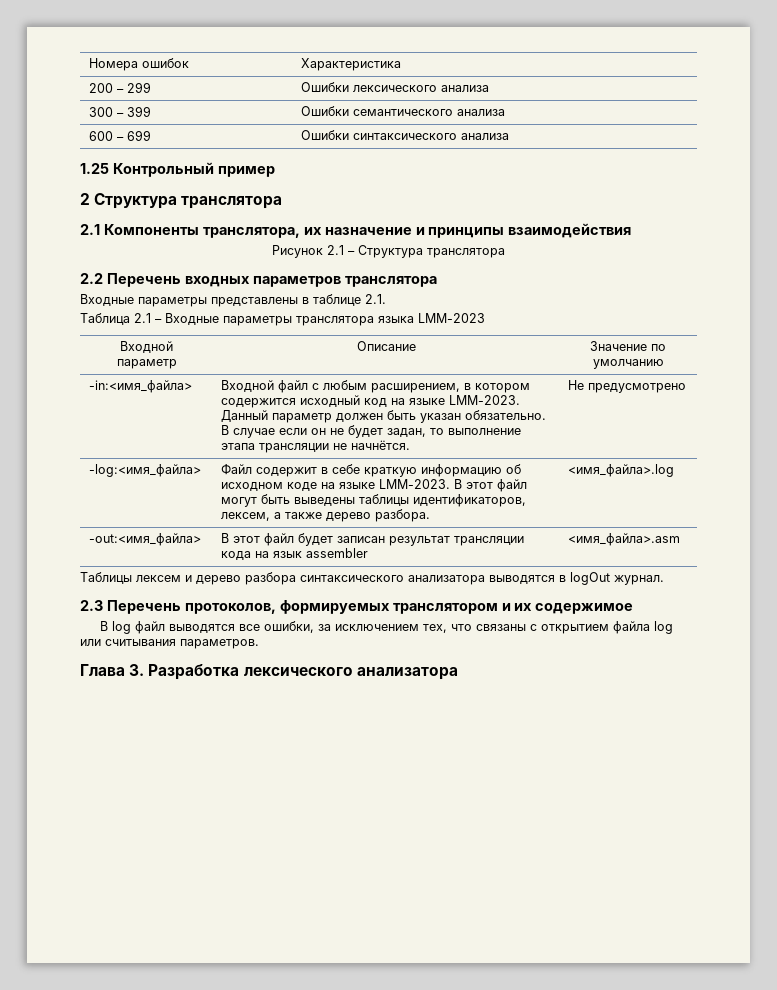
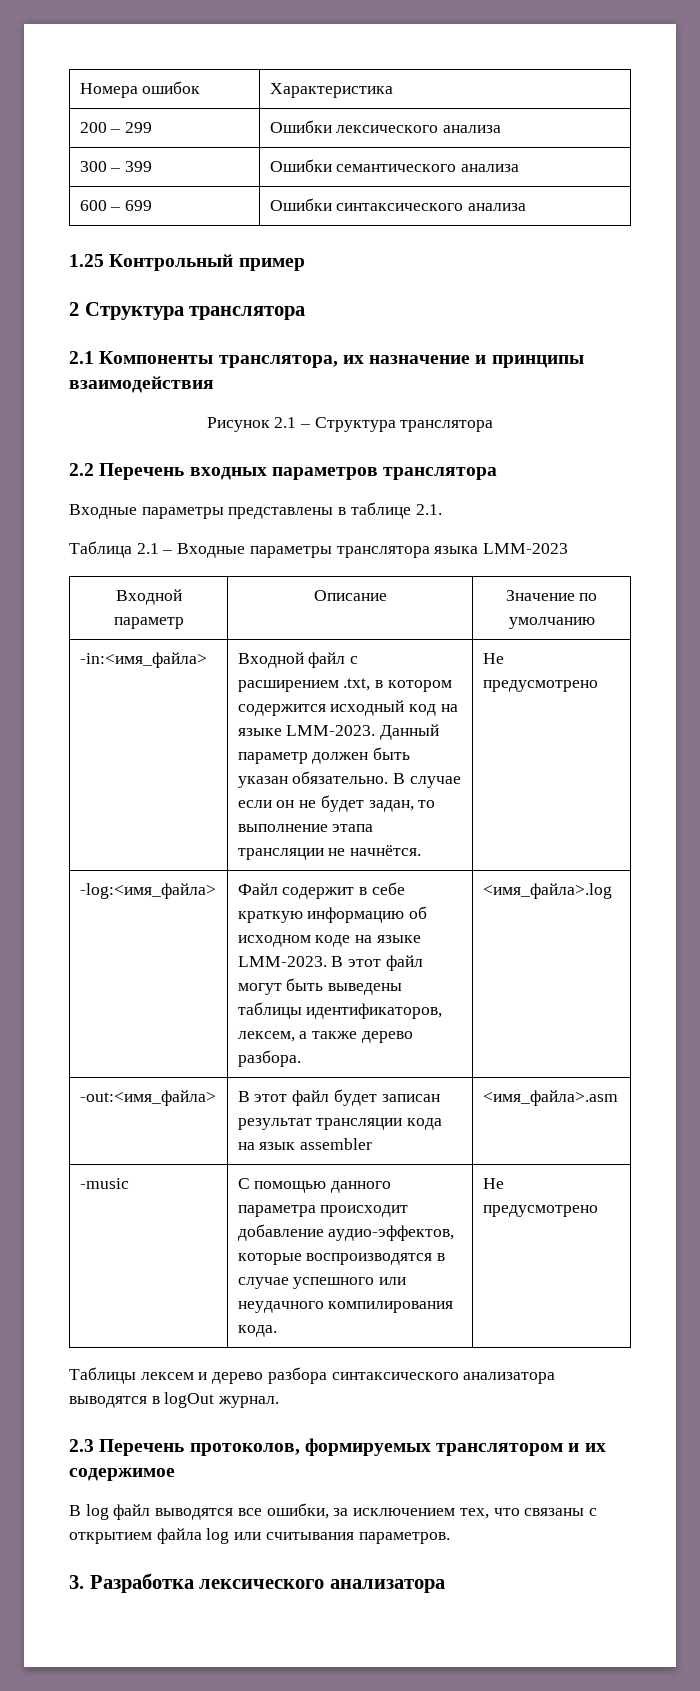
- -in:<имя_файла> | Входной файл с любым расширением, в котором содержится исходный код на языке LMM-2023. Данный параметр должен быть указан обязательно. В случае если он не будет задан, то выполнение этапа трансляции не начнётся. | Не предусмотрено
+ -in:<имя_файла> | Входной файл с расширением .txt, в котором содержится исходный код на языке LMM-2023. Данный параметр должен быть указан обязательно. В случае если он не будет задан, то выполнение этапа трансляции не начнётся. | Не предусмотрено
+ -music | С помощью данного параметра происходит добавление аудио-эффектов, которые воспроизводятся в случае успешного или неудачного компилирования кода. | Не предусмотрено
- Глава 3. Разработка лексического анализатора
+ 3. Разработка лексического анализатора

